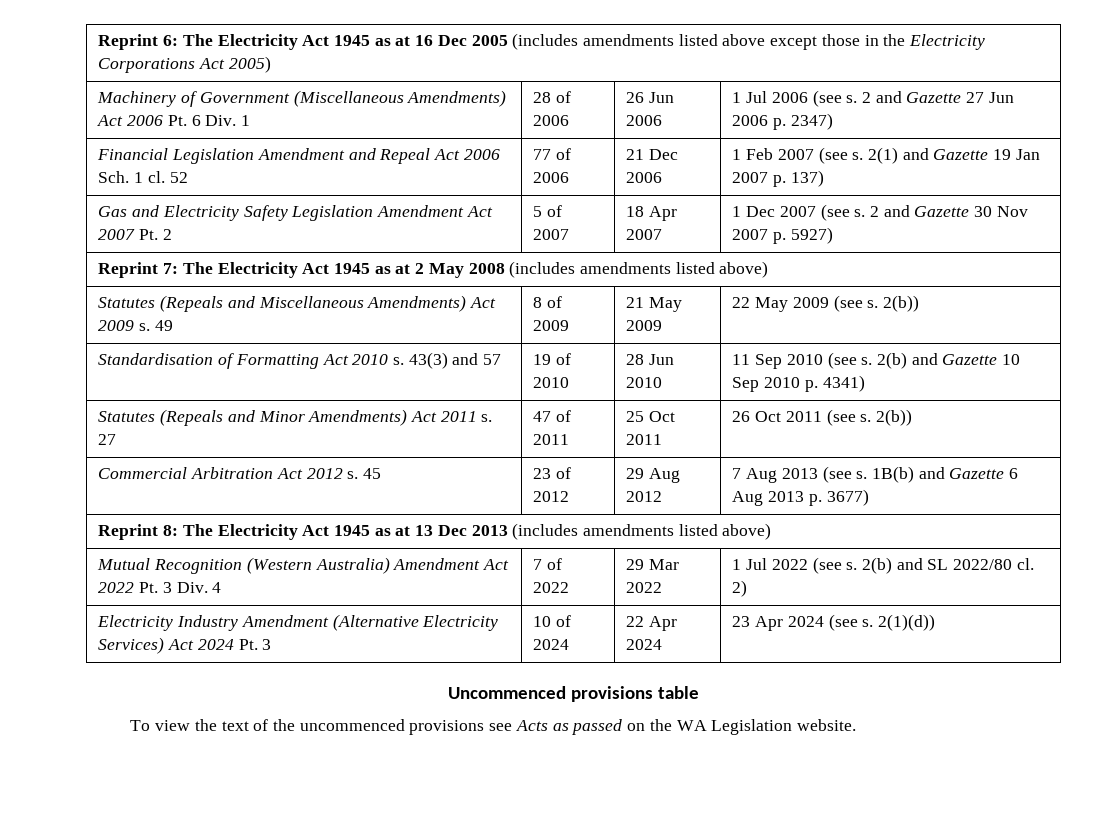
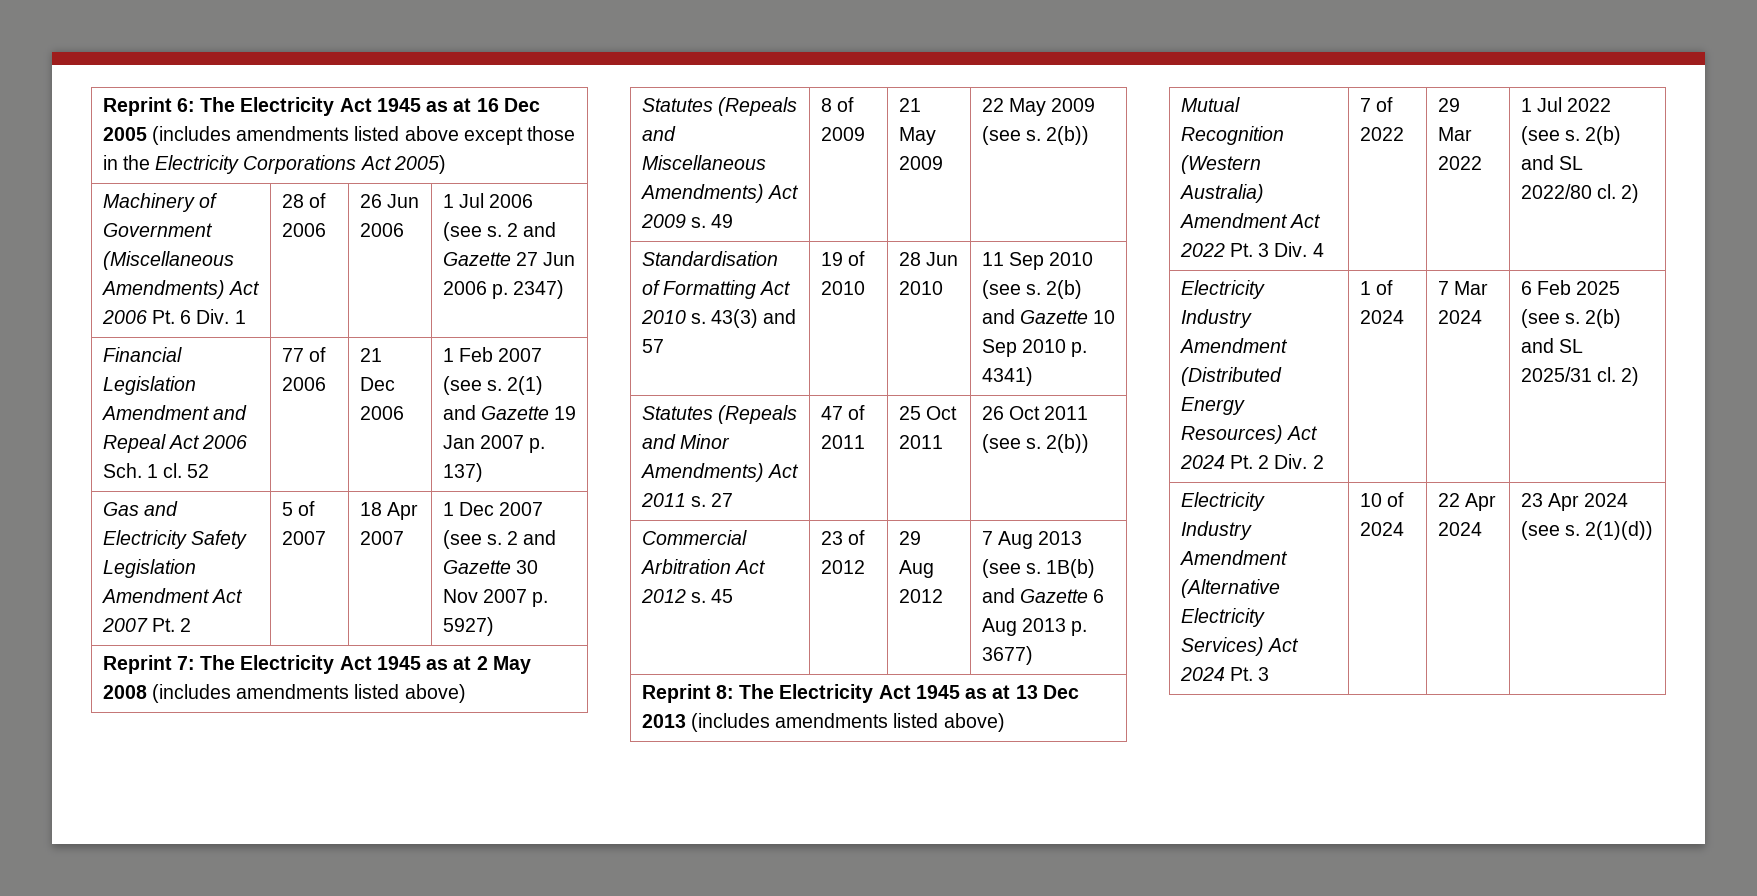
+ Electricity Industry Amendment (Distributed Energy Resources) Act 2024 Pt. 2 Div. 2 | 1 of 2024 | 7 Mar 2024 | 6 Feb 2025 (see s. 2(b) and SL 2025/31 cl. 2)
- Uncommenced provisions table
- To view the text of the uncommenced provisions see Acts as passed on the WA Legislation website.

